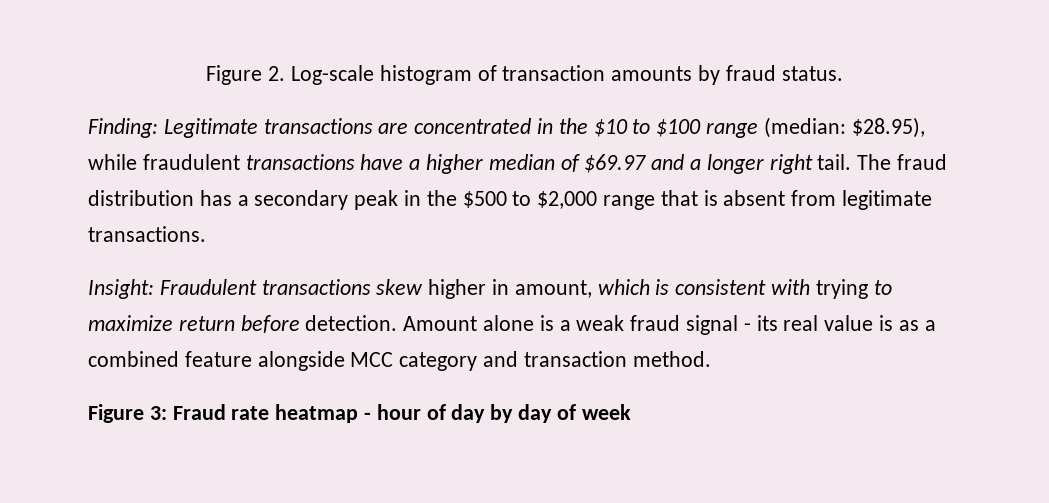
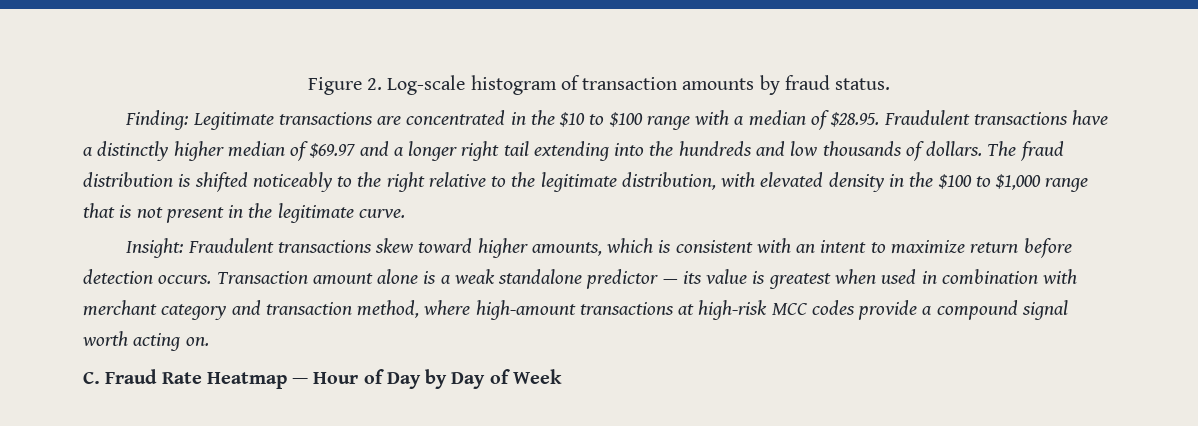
- Finding: Legitimate transactions are concentrated in the $10 to $100 range (median: $28.95), while fraudulent transactions have a higher median of $69.97 and a longer right tail. The fraud distribution has a secondary peak in the $500 to $2,000 range that is absent from legitimate transactions.
+ Finding: Legitimate transactions are concentrated in the $10 to $100 range with a median of $28.95. Fraudulent transactions have a distinctly higher median of $69.97 and a longer right tail extending into the hundreds and low thousands of dollars. The fraud distribution is shifted noticeably to the right relative to the legitimate distribution, with elevated density in the $100 to $1,000 range that is not present in the legitimate curve.
- Insight: Fraudulent transactions skew higher in amount, which is consistent with trying to maximize return before detection. Amount alone is a weak fraud signal - its real value is as a combined feature alongside MCC category and transaction method.
- Figure 3: Fraud rate heatmap - hour of day by day of week
+ Insight: Fraudulent transactions skew toward higher amounts, which is consistent with an intent to maximize return before detection occurs. Transaction amount alone is a weak standalone predictor — its value is greatest when used in combination with merchant category and transaction method, where high-amount transactions at high-risk MCC codes provide a compound signal worth acting on.
+ C. Fraud Rate Heatmap — Hour of Day by Day of Week

